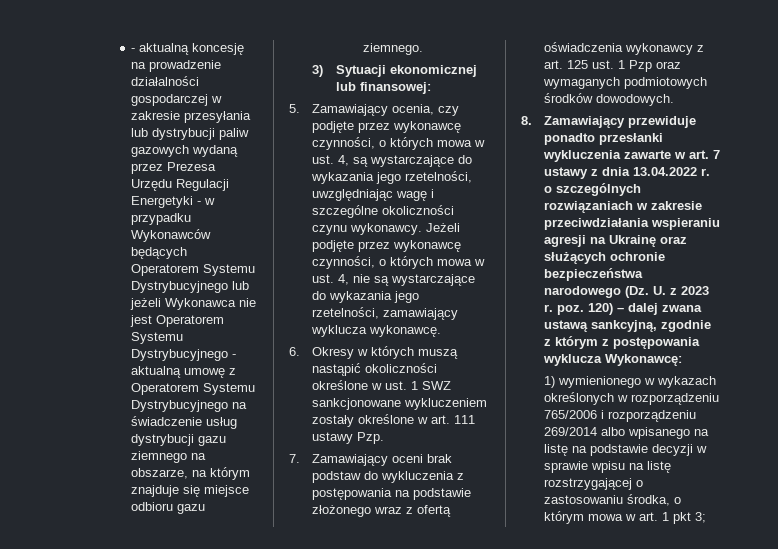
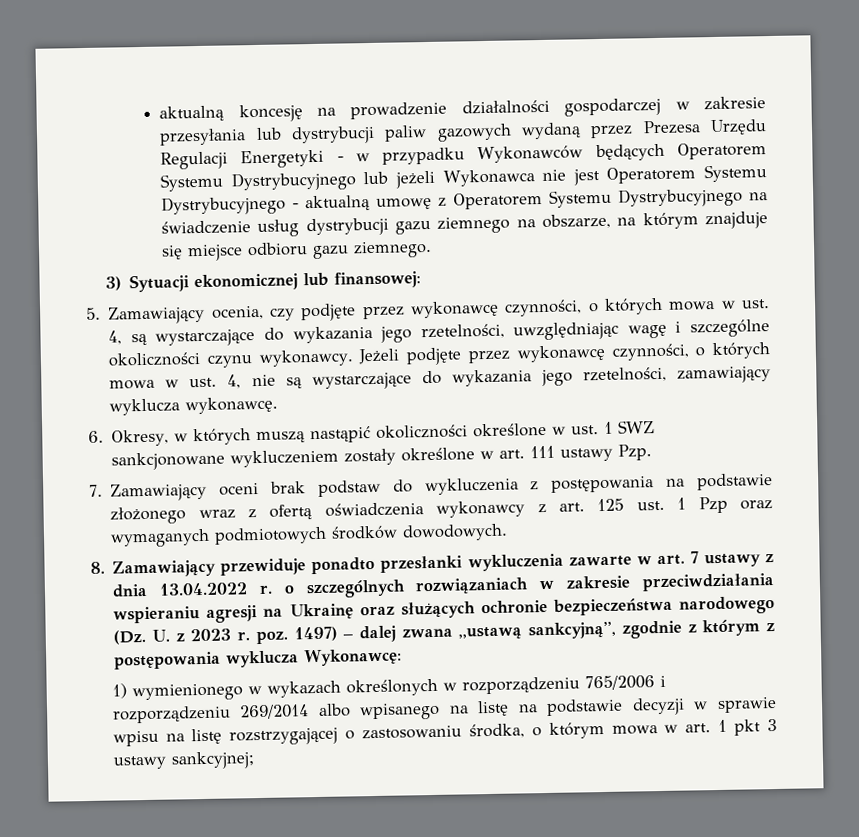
- - aktualną koncesję na prowadzenie działalności gospodarczej w zakresie przesyłania lub dystrybucji paliw gazowych wydaną przez Prezesa Urzędu Regulacji Energetyki - w przypadku Wykonawców będących Operatorem Systemu Dystrybucyjnego lub jeżeli Wykonawca nie jest Operatorem Systemu Dystrybucyjnego - aktualną umowę z Operatorem Systemu Dystrybucyjnego na świadczenie usług dystrybucji gazu ziemnego na obszarze, na którym znajduje się miejsce odbioru gazu ziemnego.
+ aktualną koncesję na prowadzenie działalności gospodarczej w zakresie przesyłania lub dystrybucji paliw gazowych wydaną przez Prezesa Urzędu Regulacji Energetyki - w przypadku Wykonawców będących Operatorem Systemu Dystrybucyjnego lub jeżeli Wykonawca nie jest Operatorem Systemu Dystrybucyjnego - aktualną umowę z Operatorem Systemu Dystrybucyjnego na świadczenie usług dystrybucji gazu ziemnego na obszarze, na którym znajduje się miejsce odbioru gazu ziemnego.
- 6. Okresy w których muszą nastąpić okoliczności określone w ust. 1 SWZ sankcjonowane wykluczeniem zostały określone w art. 111 ustawy Pzp.
+ 6. Okresy, w których muszą nastąpić okoliczności określone w ust. 1 SWZ sankcjonowane wykluczeniem zostały określone w art. 111 ustawy Pzp.
- 8. Zamawiający przewiduje ponadto przesłanki wykluczenia zawarte w art. 7 ustawy z dnia 13.04.2022 r. o szczególnych rozwiązaniach w zakresie przeciwdziałania wspieraniu agresji na Ukrainę oraz służących ochronie bezpieczeństwa narodowego (Dz. U. z 2023 r. poz. 120) – dalej zwana ustawą sankcyjną, zgodnie z którym z postępowania wyklucza Wykonawcę:
+ 8. Zamawiający przewiduje ponadto przesłanki wykluczenia zawarte w art. 7 ustawy z dnia 13.04.2022 r. o szczególnych rozwiązaniach w zakresie przeciwdziałania wspieraniu agresji na Ukrainę oraz służących ochronie bezpieczeństwa narodowego (Dz. U. z 2023 r. poz. 1497) – dalej zwana „ustawą sankcyjną”, zgodnie z którym z postępowania wyklucza Wykonawcę:
- 1) wymienionego w wykazach określonych w rozporządzeniu 765/2006 i rozporządzeniu 269/2014 albo wpisanego na listę na podstawie decyzji w sprawie wpisu na listę rozstrzygającej o zastosowaniu środka, o którym mowa w art. 1 pkt 3;
+ 1) wymienionego w wykazach określonych w rozporządzeniu 765/2006 i rozporządzeniu 269/2014 albo wpisanego na listę na podstawie decyzji w sprawie wpisu na listę rozstrzygającej o zastosowaniu środka, o którym mowa w art. 1 pkt 3 ustawy sankcyjnej;

